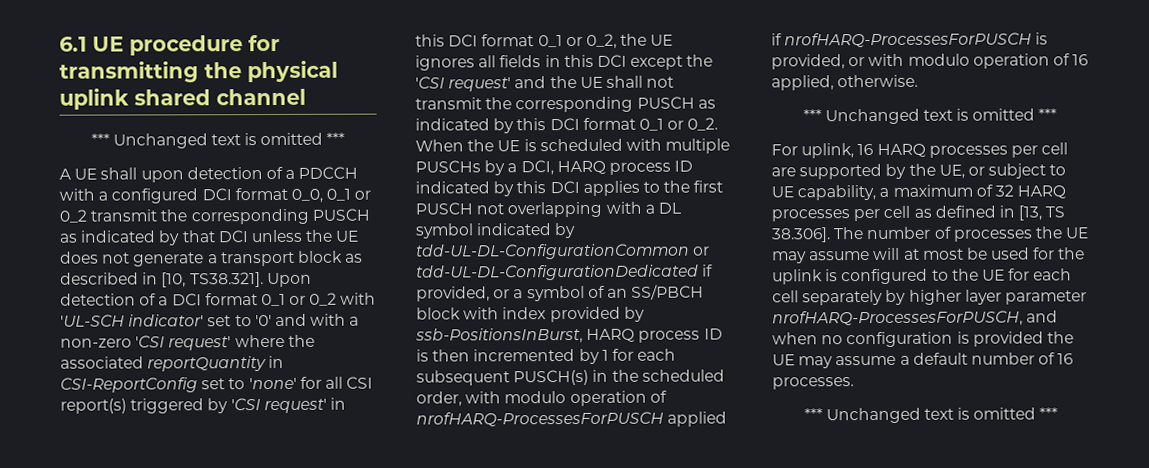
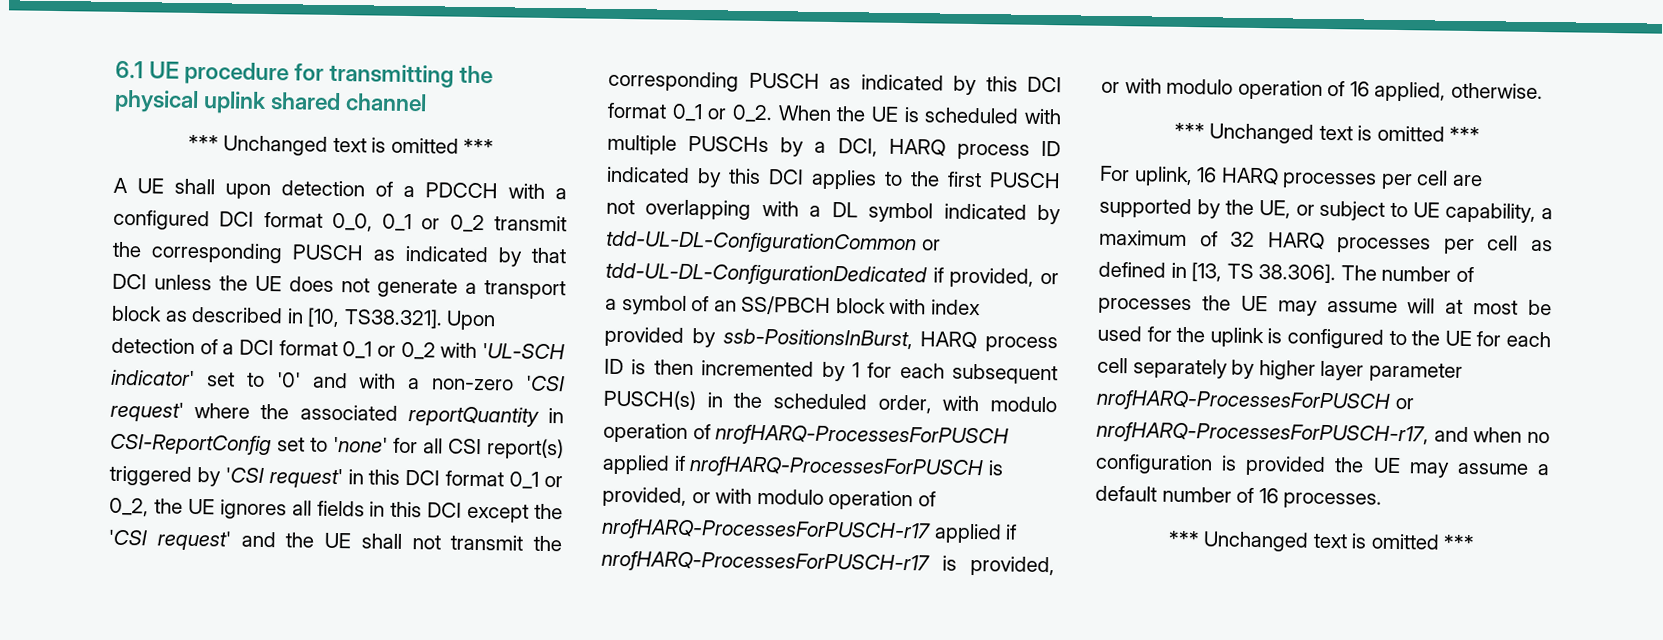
- When the UE is scheduled with multiple PUSCHs by a DCI, HARQ process ID indicated by this DCI applies to the first PUSCH not overlapping with a DL symbol indicated by tdd-UL-DL-ConfigurationCommon or tdd-UL-DL-ConfigurationDedicated if provided, or a symbol of an SS/PBCH block with index provided by ssb-PositionsInBurst, HARQ process ID is then incremented by 1 for each subsequent PUSCH(s) in the scheduled order, with modulo operation of nrofHARQ-ProcessesForPUSCH applied if nrofHARQ-ProcessesForPUSCH is provided, or with modulo operation of 16 applied, otherwise.
+ When the UE is scheduled with multiple PUSCHs by a DCI, HARQ process ID indicated by this DCI applies to the first PUSCH not overlapping with a DL symbol indicated by tdd-UL-DL-ConfigurationCommon or tdd-UL-DL-ConfigurationDedicated if provided, or a symbol of an SS/PBCH block with index provided by ssb-PositionsInBurst, HARQ process ID is then incremented by 1 for each subsequent PUSCH(s) in the scheduled order, with modulo operation of nrofHARQ-ProcessesForPUSCH applied if nrofHARQ-ProcessesForPUSCH is provided, or with modulo operation of nrofHARQ-ProcessesForPUSCH-r17 applied if nrofHARQ-ProcessesForPUSCH-r17 is provided, or with modulo operation of 16 applied, otherwise.
- For uplink, 16 HARQ processes per cell are supported by the UE, or subject to UE capability, a maximum of 32 HARQ processes per cell as defined in [13, TS 38.306]. The number of processes the UE may assume will at most be used for the uplink is configured to the UE for each cell separately by higher layer parameter nrofHARQ-ProcessesForPUSCH, and when no configuration is provided the UE may assume a default number of 16 processes.
+ For uplink, 16 HARQ processes per cell are supported by the UE, or subject to UE capability, a maximum of 32 HARQ processes per cell as defined in [13, TS 38.306]. The number of processes the UE may assume will at most be used for the uplink is configured to the UE for each cell separately by higher layer parameter nrofHARQ-ProcessesForPUSCH or nrofHARQ-ProcessesForPUSCH-r17, and when no configuration is provided the UE may assume a default number of 16 processes.

